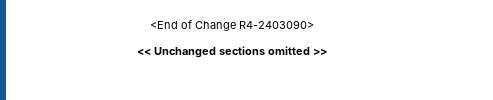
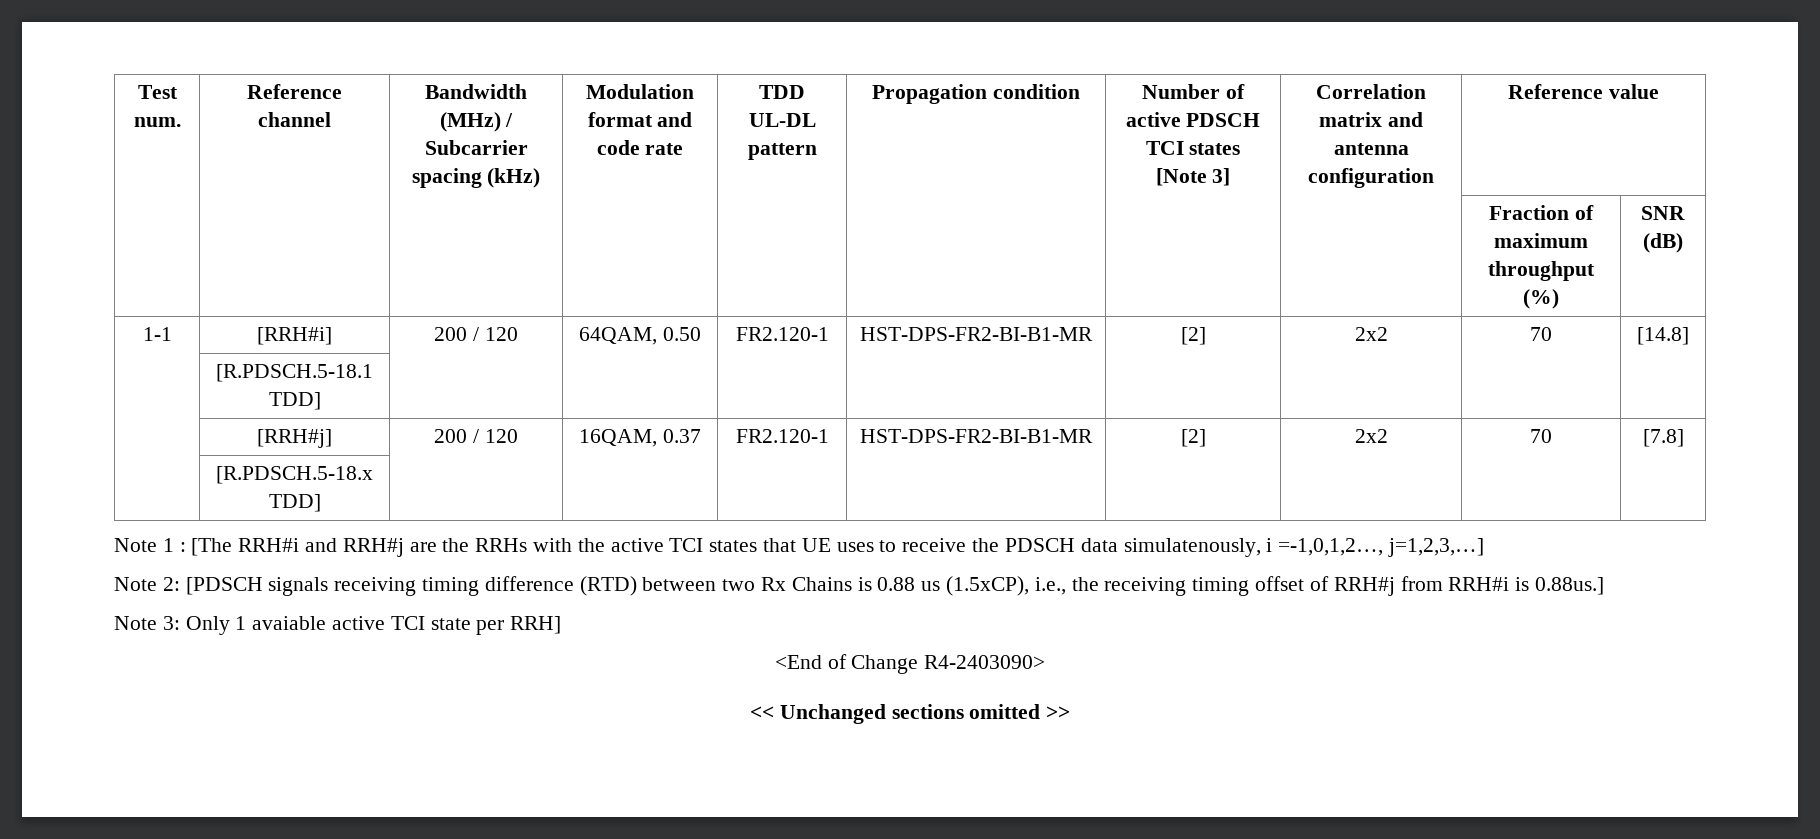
+ Test num. | Reference channel | Bandwidth (MHz) / Subcarrier spacing (kHz) | Modulation format and code rate | TDD UL-DL pattern | Propagation condition | Number of active PDSCH TCI states [Note 3] | Correlation matrix and antenna configuration | Reference value
+ | | | | | | | | Fraction of maximum throughput (%) | SNR (dB)
+ 1-1 | [RRH#i] | 200 / 120 | 64QAM, 0.50 | FR2.120-1 | HST-DPS-FR2-BI-B1-MR | [2] | 2x2 | 70 | [14.8]
+ | [R.PDSCH.5-18.1 TDD] | | | | | | | |
+ | [RRH#j] | 200 / 120 | 16QAM, 0.37 | FR2.120-1 | HST-DPS-FR2-BI-B1-MR | [2] | 2x2 | 70 | [7.8]
+ | [R.PDSCH.5-18.x TDD] | | | | | | | |
+ Note 1 : [The RRH#i and RRH#j are the RRHs with the active TCI states that UE uses to receive the PDSCH data simulatenously, i =-1,0,1,2…, j=1,2,3,…]
+ Note 2: [PDSCH signals receiving timing difference (RTD) between two Rx Chains is 0.88 us (1.5xCP), i.e., the receiving timing offset of RRH#j from RRH#i is 0.88us.]
+ Note 3: Only 1 avaiable active TCI state per RRH]

